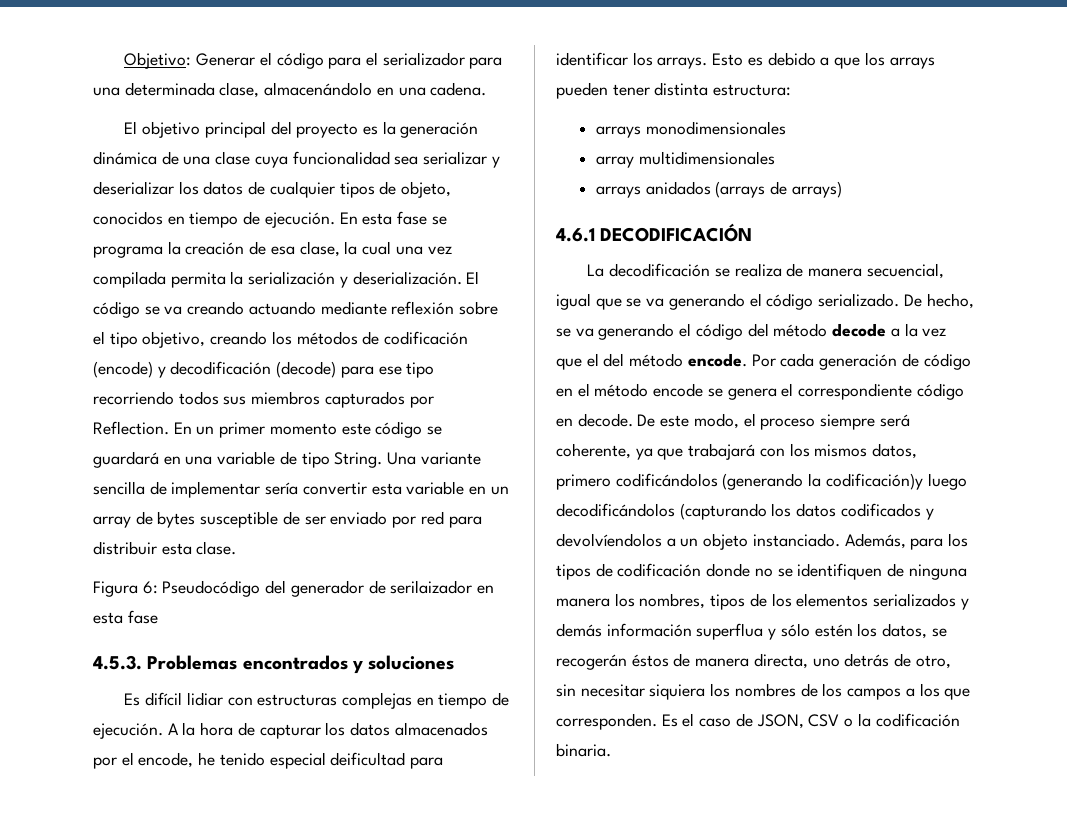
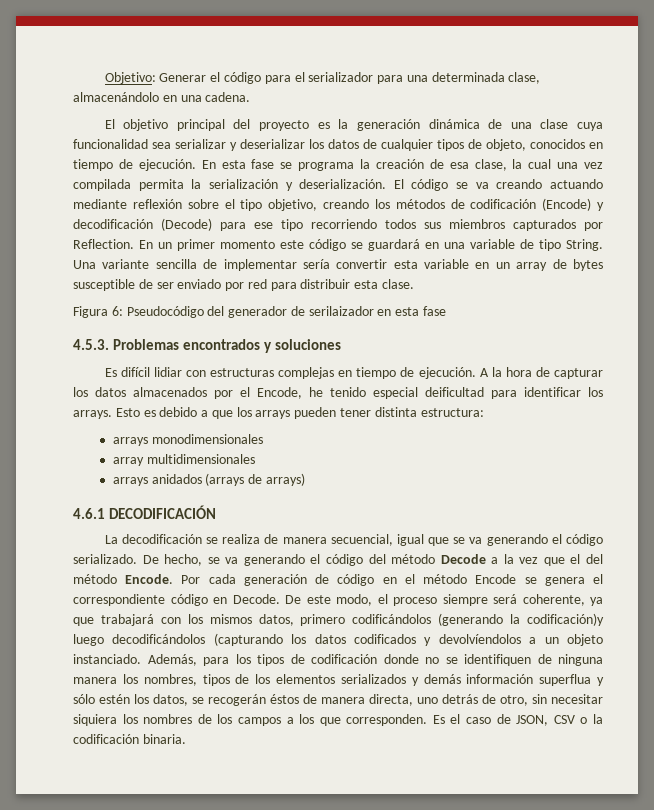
- El código se va creando actuando mediante reflexión sobre el tipo objetivo, creando los métodos de codificación (encode) y decodificación (decode) para ese tipo recorriendo todos sus miembros capturados por Reflection.
+ El código se va creando actuando mediante reflexión sobre el tipo objetivo, creando los métodos de codificación (Encode) y decodificación (Decode) para ese tipo recorriendo todos sus miembros capturados por Reflection.
- A la hora de capturar los datos almacenados por el encode, he tenido especial deificultad para identificar los arrays.
+ A la hora de capturar los datos almacenados por el Encode, he tenido especial deificultad para identificar los arrays.
- De hecho, se va generando el código del método decode a la vez que el del método encode.
+ De hecho, se va generando el código del método Decode a la vez que el del método Encode.
- Por cada generación de código en el método encode se genera el correspondiente código en decode.
+ Por cada generación de código en el método Encode se genera el correspondiente código en Decode.

